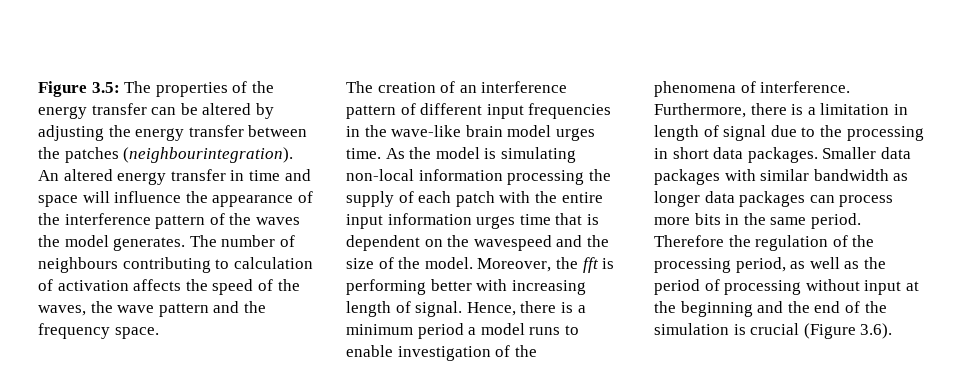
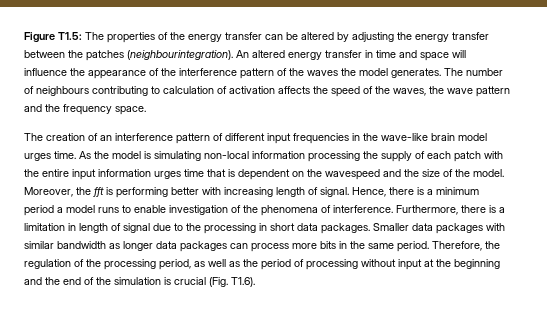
- Figure 3.5: The properties of the energy transfer can be altered by adjusting the energy transfer between the patches (neighbourintegration).
+ Figure T1.5: The properties of the energy transfer can be altered by adjusting the energy transfer between the patches (neighbourintegration).
- Therefore the regulation of the processing period, as well as the period of processing without input at the beginning and the end of the simulation is crucial (Figure 3.6).
+ Therefore, the regulation of the processing period, as well as the period of processing without input at the beginning and the end of the simulation is crucial (Fig. T1.6).

